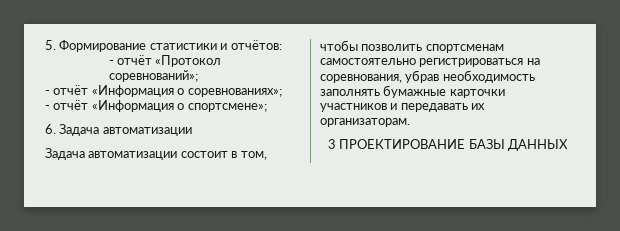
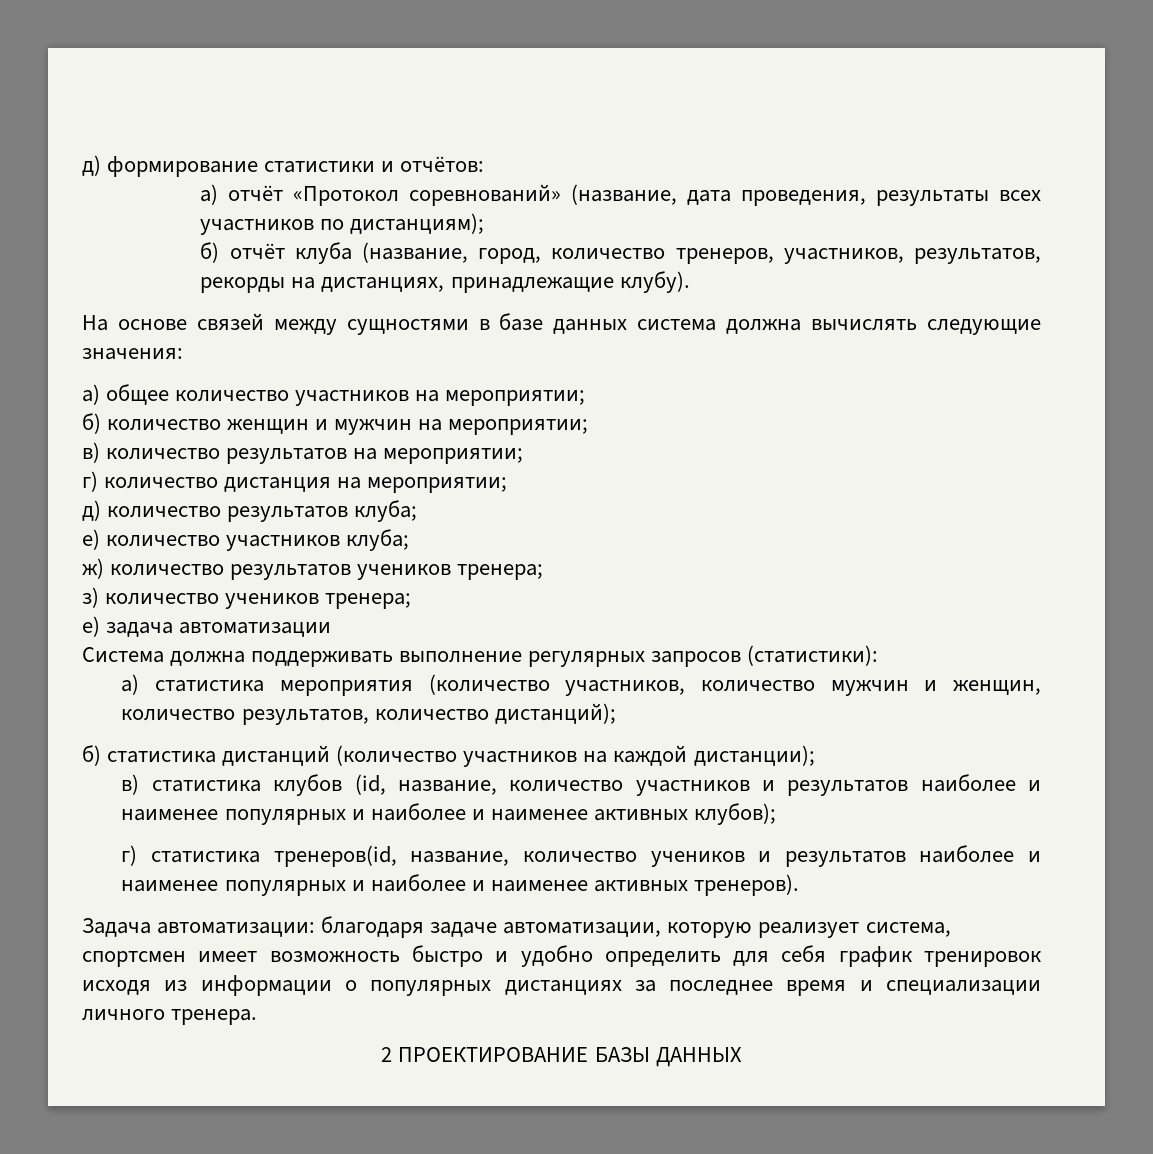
- 5. Формирование статистики и отчётов:
+ д) формирование статистики и отчётов:
- - отчёт «Протокол соревнований»;
- - отчёт «Информация о соревнованиях»;
- - отчёт «Информация о спортсмене»;
- 6. Задача автоматизации
- Задача автоматизации состоит в том, чтобы позволить спортсменам самостоятельно регистрироваться на соревнования, убрав необходимость заполнять бумажные карточки участников и передавать их организаторам.
- 3 ПРОЕКТИРОВАНИЕ БАЗЫ ДАННЫХ
+ а) отчёт «Протокол соревнований» (название, дата проведения, результаты всех участников по дистанциям);
+ б) отчёт клуба (название, город, количество тренеров, участников, результатов, рекорды на дистанциях, принадлежащие клубу).
+ На основе связей между сущностями в базе данных система должна вычислять следующие значения:
+ а) общее количество участников на мероприятии;
+ б) количество женщин и мужчин на мероприятии;
+ в) количество результатов на мероприятии;
+ г) количество дистанция на мероприятии;
+ д) количество результатов клуба;
+ е) количество участников клуба;
+ ж) количество результатов учеников тренера;
+ з) количество учеников тренера;
+ е) задача автоматизации
+ Система должна поддерживать выполнение регулярных запросов (статистики):
+ а) статистика мероприятия (количество участников, количество мужчин и женщин, количество результатов, количество дистанций);
+ б) статистика дистанций (количество участников на каждой дистанции);
+ в) статистика клубов (id, название, количество участников и результатов наиболее и наименее популярных и наиболее и наименее активных клубов);
+ г) статистика тренеров(id, название, количество учеников и результатов наиболее и наименее популярных и наиболее и наименее активных тренеров).
+ Задача автоматизации: благодаря задаче автоматизации, которую реализует система, спортсмен имеет возможность быстро и удобно определить для себя график тренировок исходя из информации о популярных дистанциях за последнее время и специализации личного тренера.
+ 2 ПРОЕКТИРОВАНИЕ БАЗЫ ДАННЫХ

